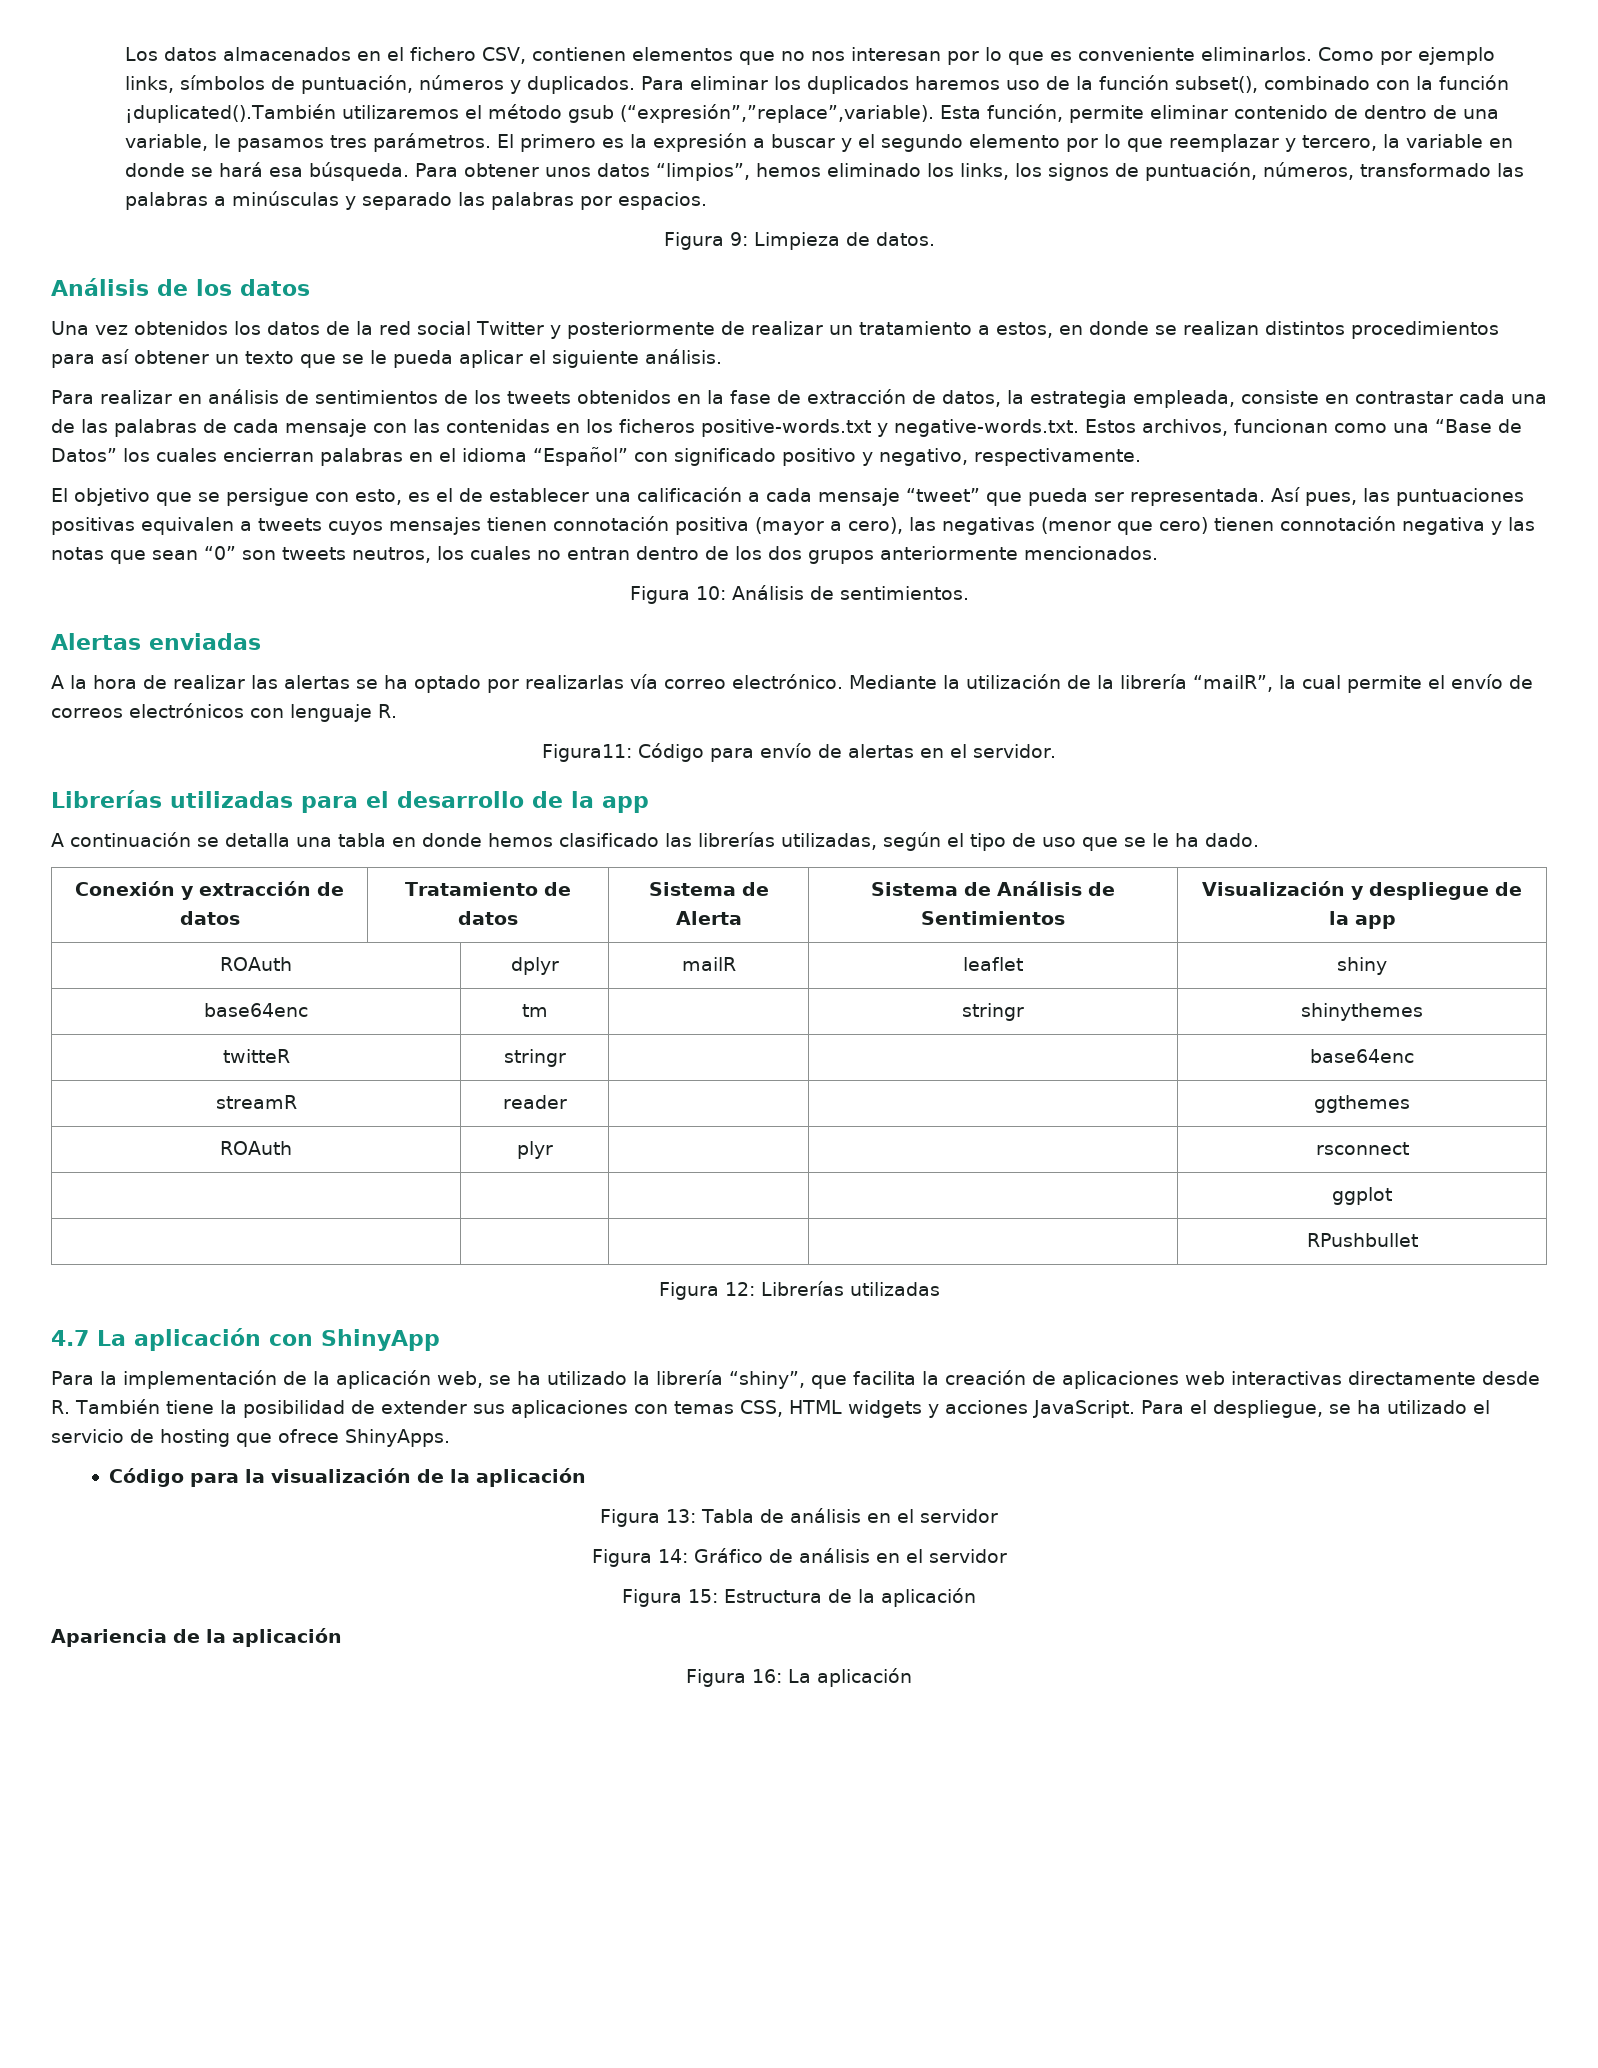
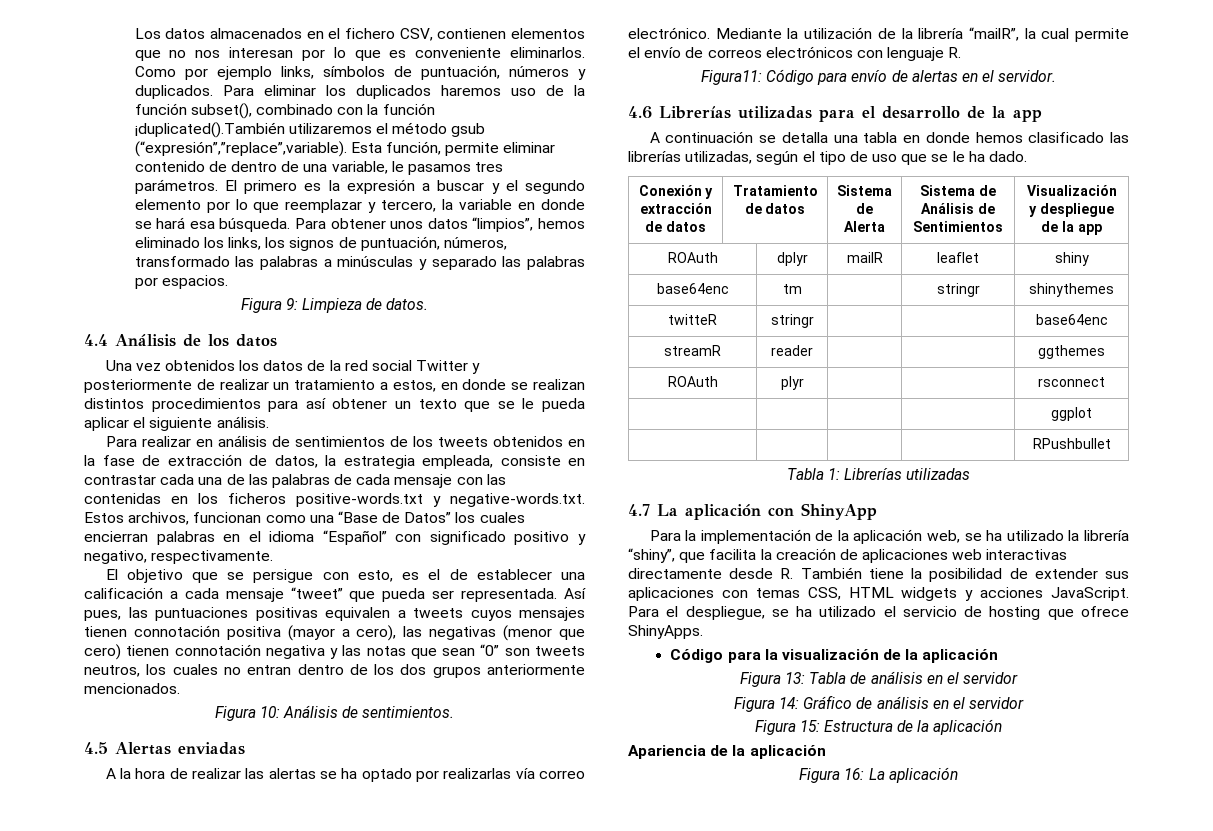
- Análisis de los datos
+ 4.4 Análisis de los datos
- Alertas enviadas
+ 4.5 Alertas enviadas
- Librerías utilizadas para el desarrollo de la app
+ 4.6 Librerías utilizadas para el desarrollo de la app
- Figura 12: Librerías utilizadas
+ Tabla 1: Librerías utilizadas

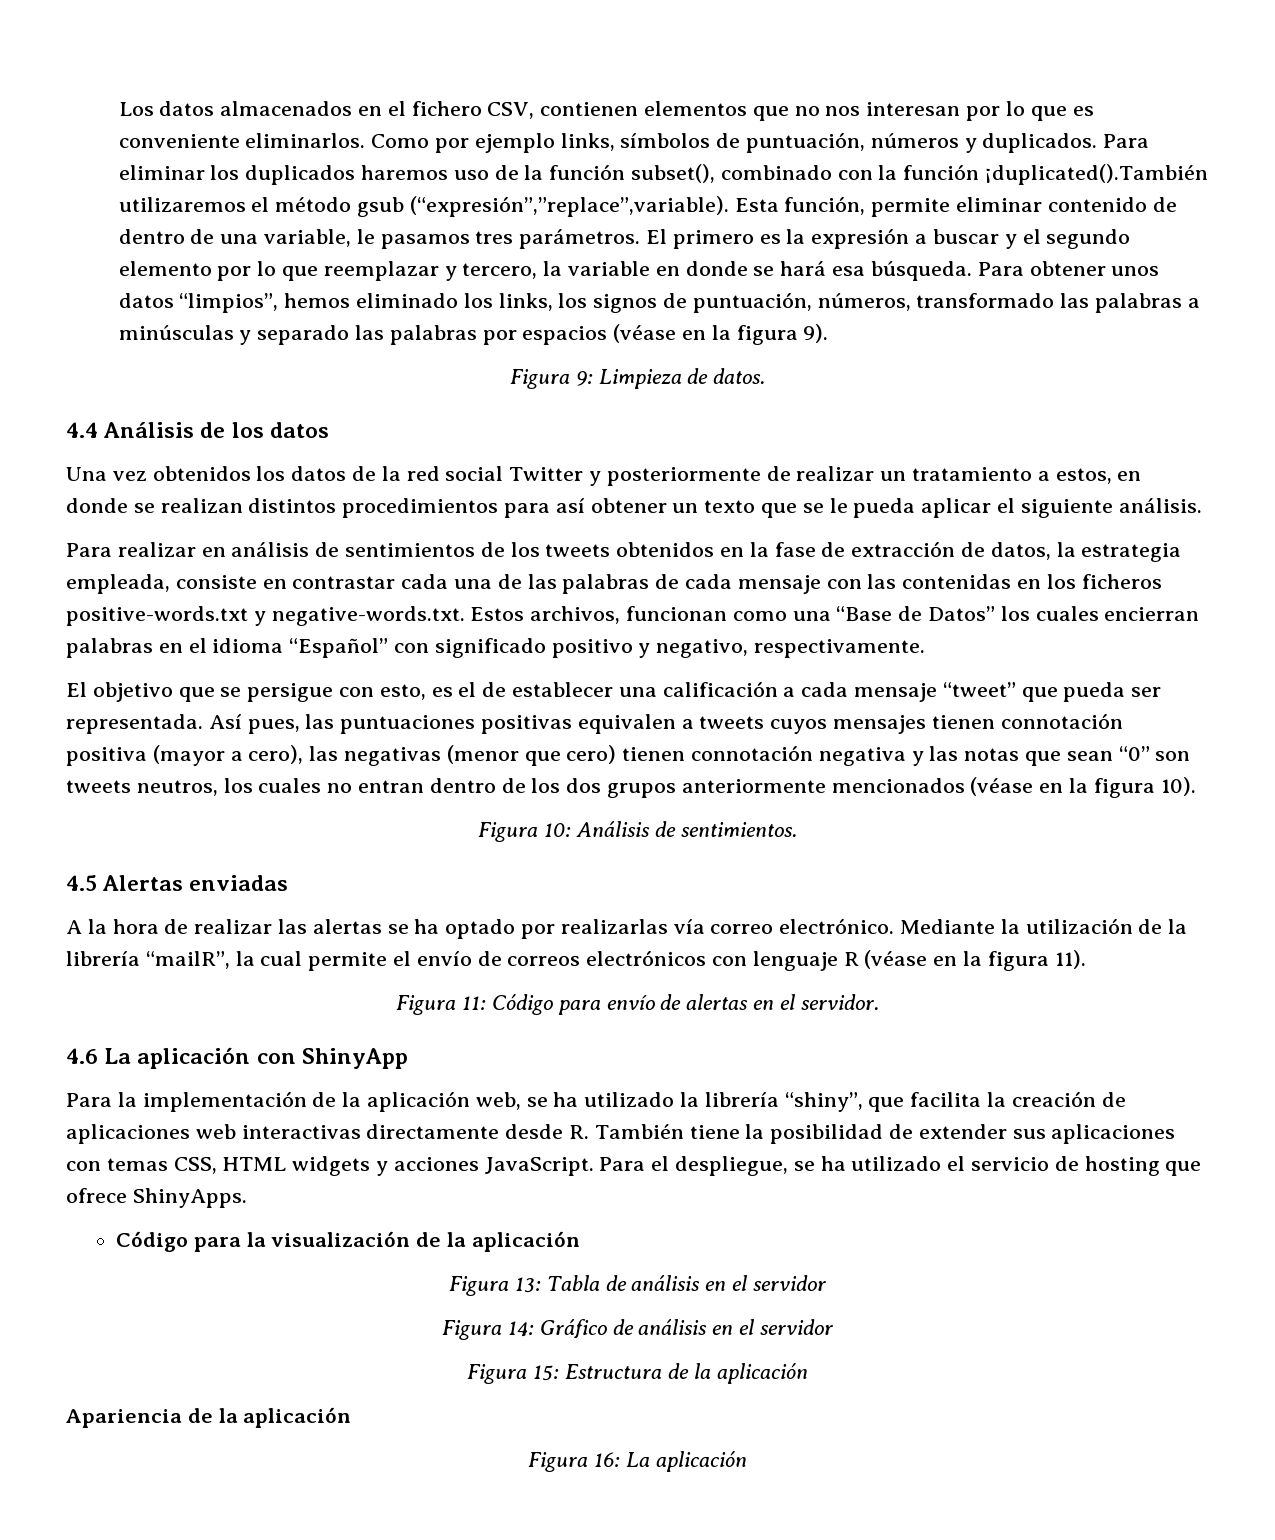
- Para obtener unos datos “limpios”, hemos eliminado los links, los signos de puntuación, números, transformado las palabras a minúsculas y separado las palabras por espacios.
+ Para obtener unos datos “limpios”, hemos eliminado los links, los signos de puntuación, números, transformado las palabras a minúsculas y separado las palabras por espacios (véase en la figura 9).
- Así pues, las puntuaciones positivas equivalen a tweets cuyos mensajes tienen connotación positiva (mayor a cero), las negativas (menor que cero) tienen connotación negativa y las notas que sean “0” son tweets neutros, los cuales no entran dentro de los dos grupos anteriormente mencionados.
+ Así pues, las puntuaciones positivas equivalen a tweets cuyos mensajes tienen connotación positiva (mayor a cero), las negativas (menor que cero) tienen connotación negativa y las notas que sean “0” son tweets neutros, los cuales no entran dentro de los dos grupos anteriormente mencionados (véase en la figura 10).
- Mediante la utilización de la librería “mailR”, la cual permite el envío de correos electrónicos con lenguaje R.
- Figura11: Código para envío de alertas en el servidor.
+ Mediante la utilización de la librería “mailR”, la cual permite el envío de correos electrónicos con lenguaje R (véase en la figura 11).
+ Figura 11: Código para envío de alertas en el servidor.
- 4.6 Librerías utilizadas para el desarrollo de la app
- A continuación se detalla una tabla en donde hemos clasificado las librerías utilizadas, según el tipo de uso que se le ha dado.
- Conexión y extracción de datos | Tratamiento de datos | Sistema de Alerta | Sistema de Análisis de Sentimientos | Visualización y despliegue de la app
- ROAuth | dplyr | mailR | leaflet | shiny
- base64enc | tm | | stringr | shinythemes
- twitteR | stringr | | | base64enc
- streamR | reader | | | ggthemes
- ROAuth | plyr | | | rsconnect
- | | | | ggplot
- | | | | RPushbullet
- Tabla 1: Librerías utilizadas
- 4.7 La aplicación con ShinyApp
+ 4.6 La aplicación con ShinyApp

